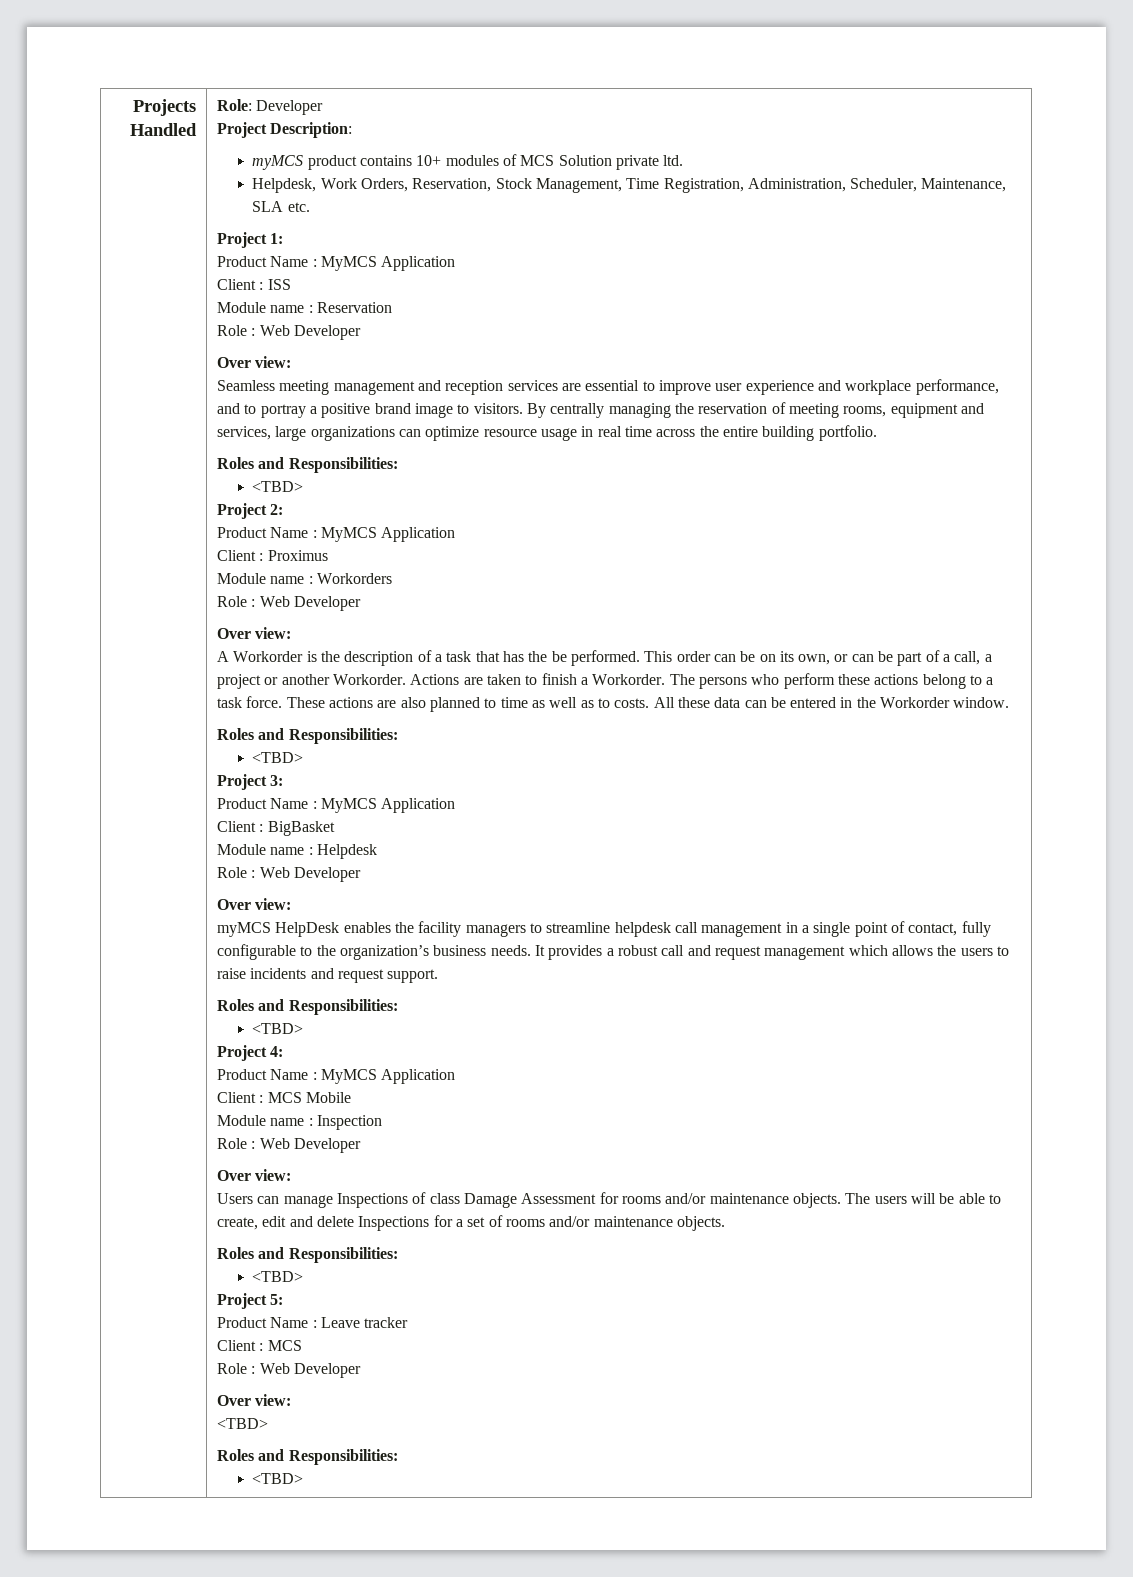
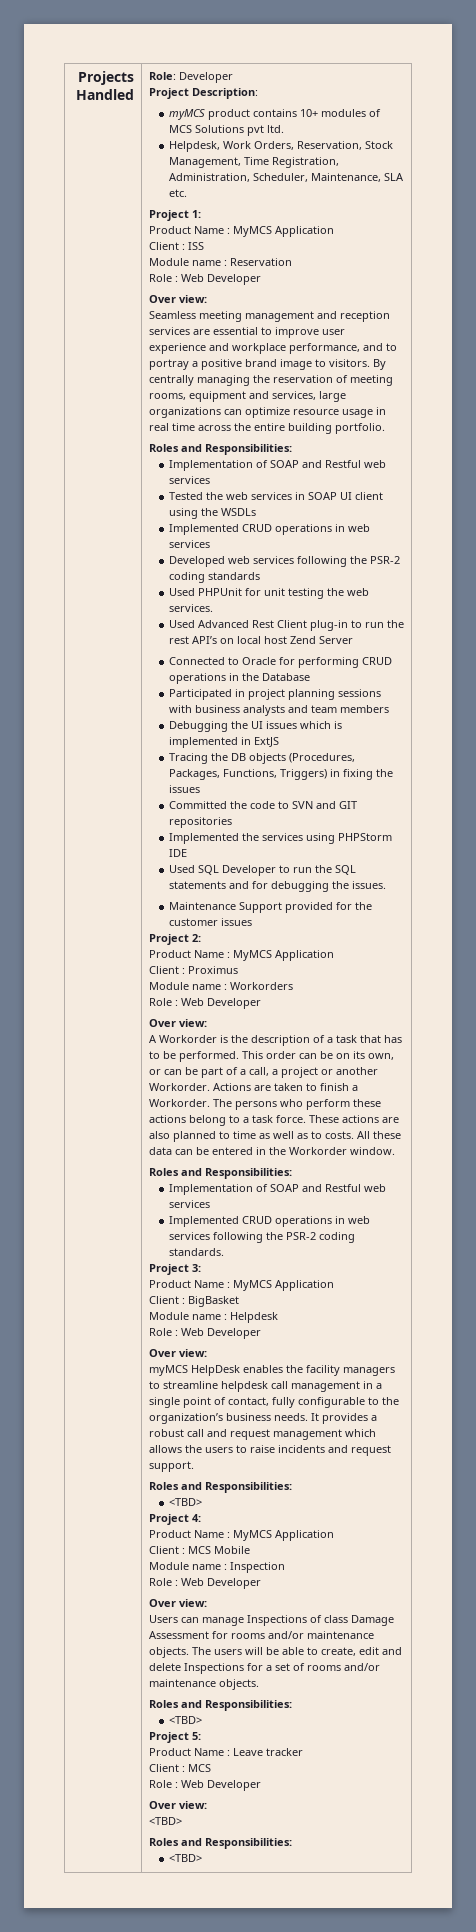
- myMCS product contains 10+ modules of MCS Solution private ltd.
+ myMCS product contains 10+ modules of MCS Solutions pvt ltd.
  By centrally managing the reservation of meeting rooms, equipment and services, large organizations can optimize resource usage in real time across the entire building portfolio.
  Roles and Responsibilities:
- <TBD>
+ Implementation of SOAP and Restful web services
+ Tested the web services in SOAP UI client using the WSDLs
+ Implemented CRUD operations in web services
+ Developed web services following the PSR-2 coding standards
+ Used PHPUnit for unit testing the web services.
+ Used Advanced Rest Client plug-in to run the rest API’s on local host Zend Server
+ Connected to Oracle for performing CRUD operations in the Database
+ Participated in project planning sessions with business analysts and team members
+ Debugging the UI issues which is implemented in ExtJS
+ Tracing the DB objects (Procedures, Packages, Functions, Triggers) in fixing the issues
+ Committed the code to SVN and GIT repositories
+ Implemented the services using PHPStorm IDE
+ Used SQL Developer to run the SQL statements and for debugging the issues.
+ Maintenance Support provided for the customer issues
- A Workorder is the description of a task that has the be performed.
+ A Workorder is the description of a task that has to be performed.
  All these data can be entered in the Workorder window.
  Roles and Responsibilities:
- <TBD>
+ Implementation of SOAP and Restful web services
+ Implemented CRUD operations in web services following the PSR-2 coding standards.

